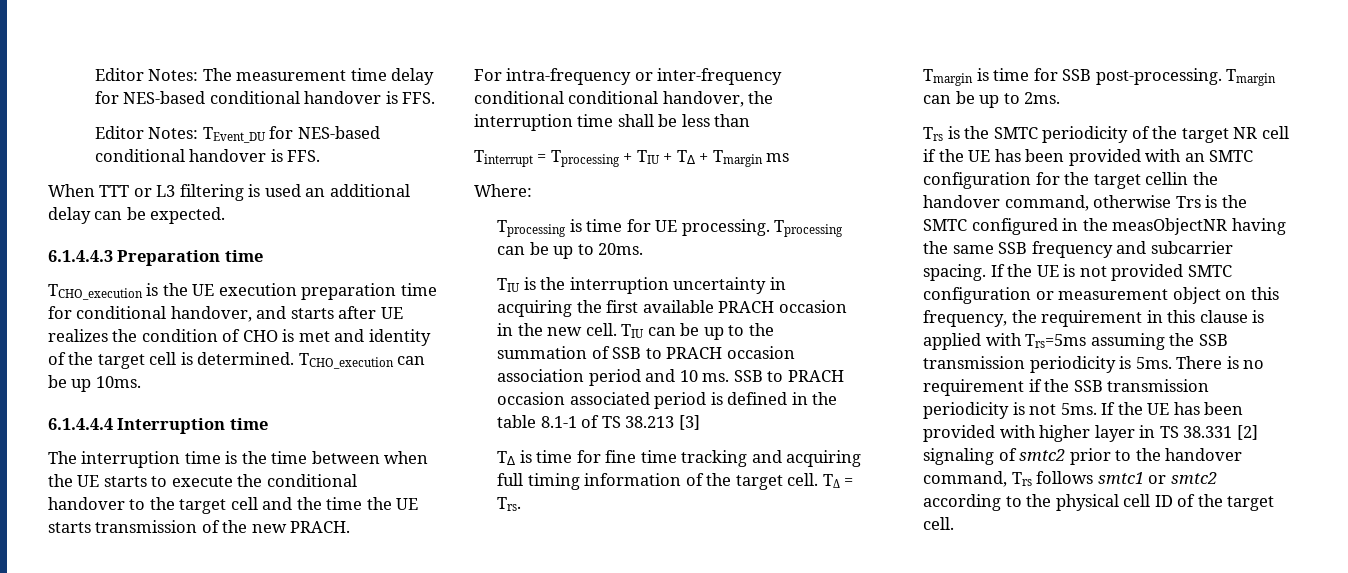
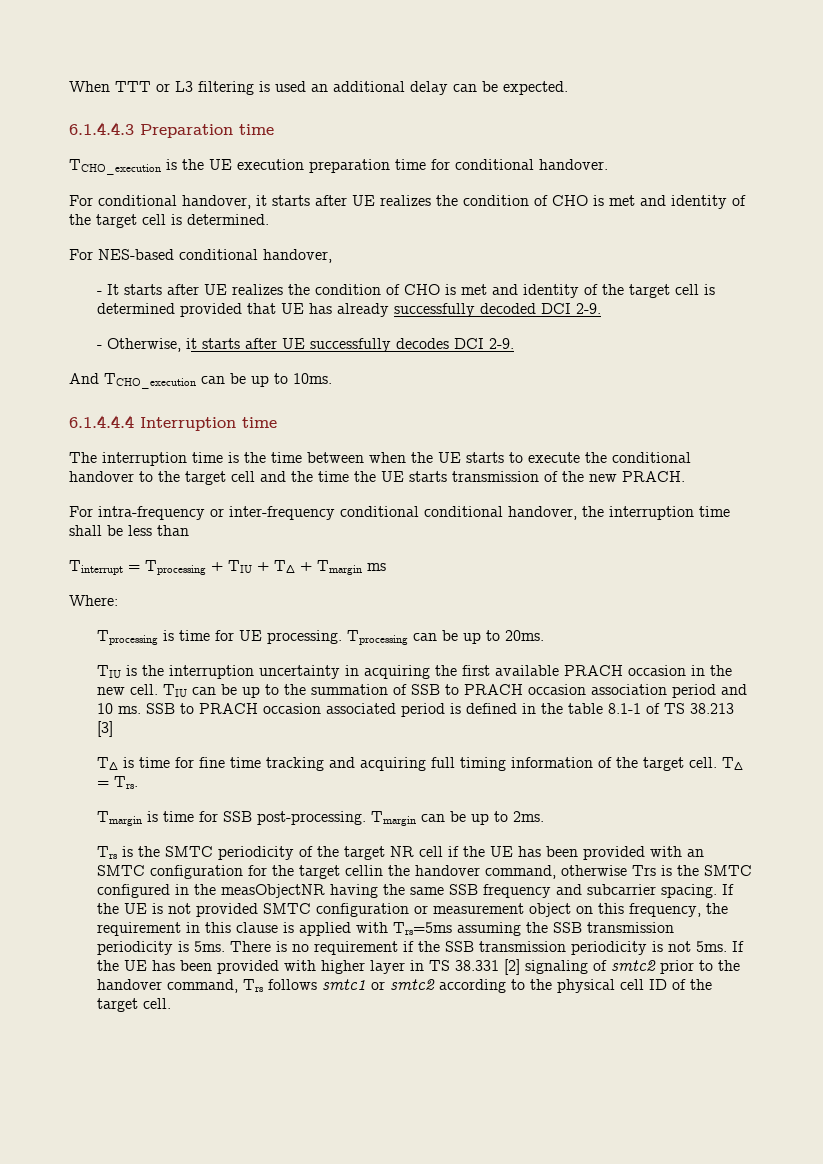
- Editor Notes: The measurement time delay for NES-based conditional handover is FFS.
- Editor Notes: TEvent_DU for NES-based conditional handover is FFS.
- TCHO_execution is the UE execution preparation time for conditional handover, and starts after UE realizes the condition of CHO is met and identity of the target cell is determined. TCHO_execution can be up 10ms.
+ TCHO_execution is the UE execution preparation time for conditional handover.
+ For conditional handover, it starts after UE realizes the condition of CHO is met and identity of the target cell is determined.
+ For NES-based conditional handover,
+ - It starts after UE realizes the condition of CHO is met and identity of the target cell is determined provided that UE has already successfully decoded DCI 2-9.
+ - Otherwise, it starts after UE successfully decodes DCI 2-9.
+ And TCHO_execution can be up to 10ms.

